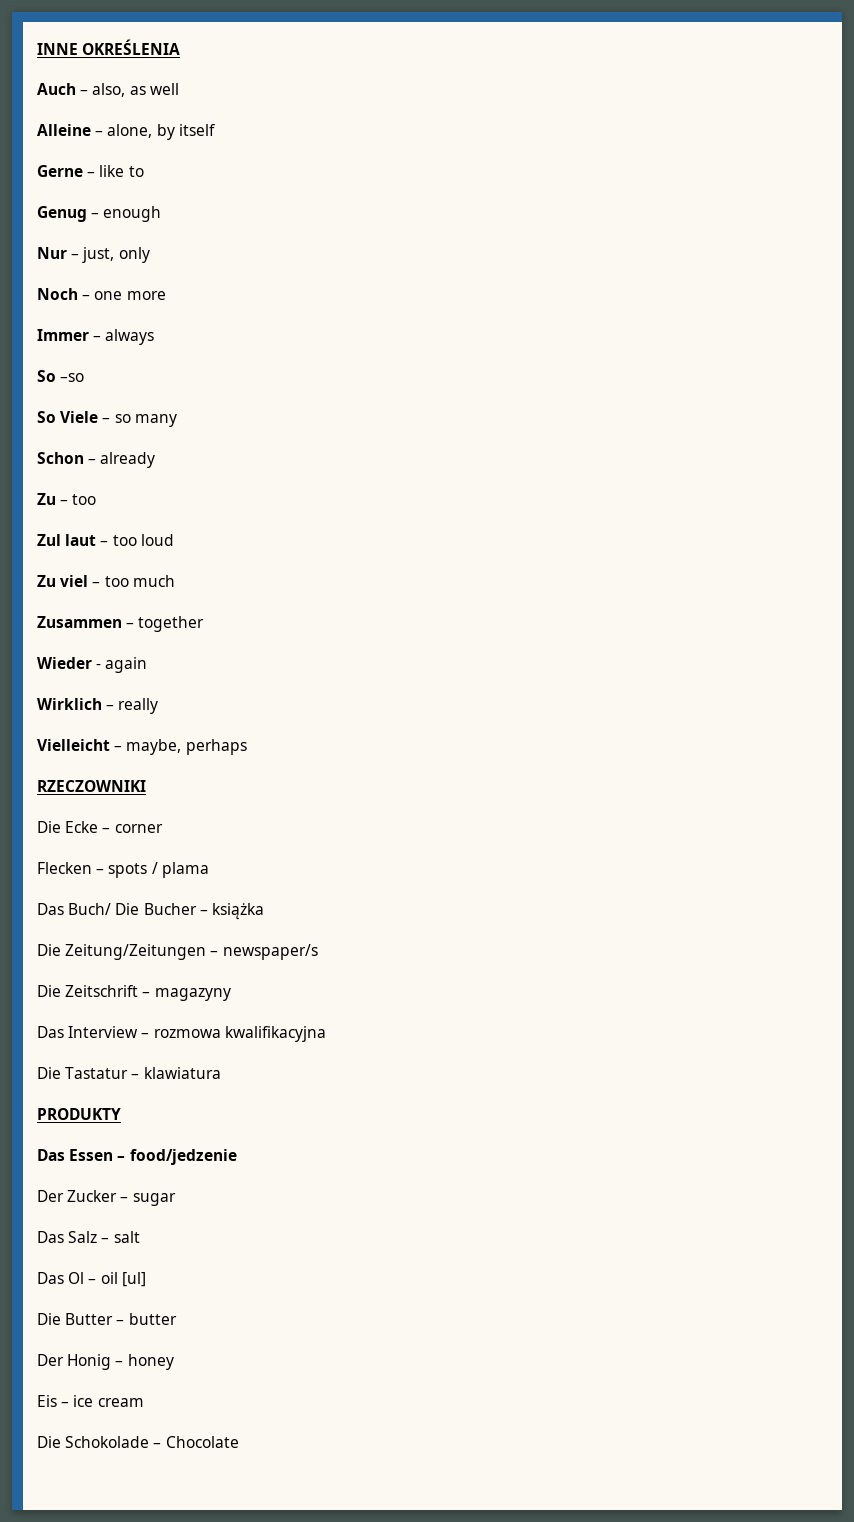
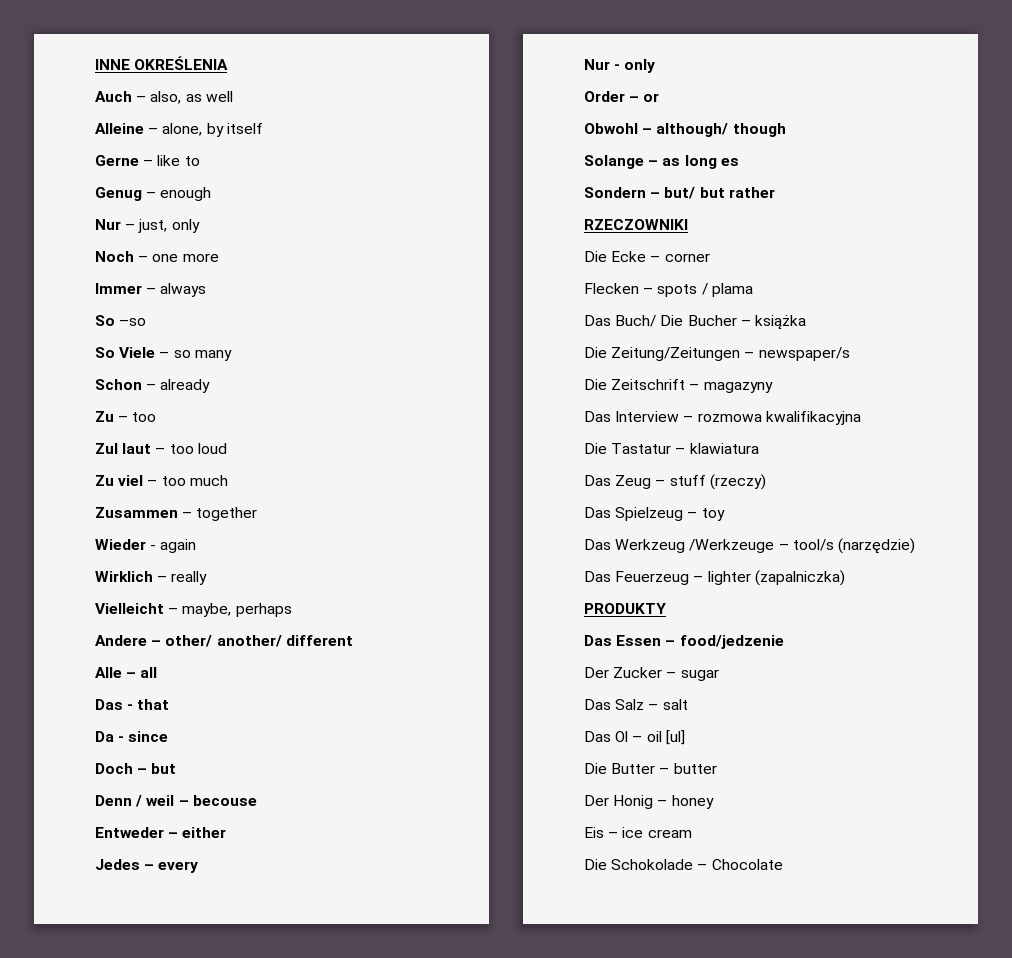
+ Andere – other/ another/ different
+ Alle – all
+ Das - that
+ Da - since
+ Doch – but
+ Denn / weil – becouse
+ Entweder – either
+ Jedes – every
+ Nur - only
+ Order – or
+ Obwohl – although/ though
+ Solange – as long es
+ Sondern – but/ but rather
+ Das Zeug – stuff (rzeczy)
+ Das Spielzeug – toy
+ Das Werkzeug /Werkzeuge – tool/s (narzędzie)
+ Das Feuerzeug – lighter (zapalniczka)

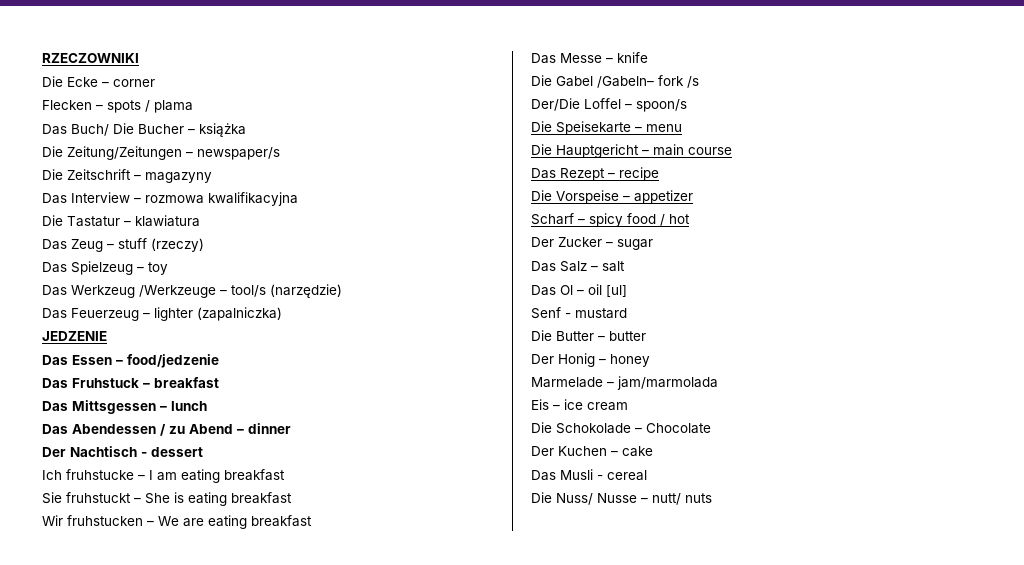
- INNE OKREŚLENIA
- Auch – also, as well
- Alleine – alone, by itself
- Gerne – like to
- Genug – enough
- Nur – just, only
- Noch – one more
- Immer – always
- So –so
- So Viele – so many
- Schon – already
- Zu – too
- Zul laut – too loud
- Zu viel – too much
- Zusammen – together
- Wieder - again
- Wirklich – really
- Vielleicht – maybe, perhaps
- Andere – other/ another/ different
- Alle – all
- Das - that
- Da - since
- Doch – but
- Denn / weil – becouse
- Entweder – either
- Jedes – every
- Nur - only
- Order – or
- Obwohl – although/ though
- Solange – as long es
- Sondern – but/ but rather
- PRODUKTY
+ JEDZENIE
+ Das Fruhstuck – breakfast
+ Das Mittsgessen – lunch
+ Das Abendessen / zu Abend – dinner
+ Der Nachtisch - dessert
+ Ich fruhstucke – I am eating breakfast
+ Sie fruhstuckt – She is eating breakfast
+ Wir fruhstucken – We are eating breakfast
+ Das Messe – knife
+ Die Gabel /Gabeln– fork /s
+ Der/Die Loffel – spoon/s
+ Die Speisekarte – menu
+ Die Hauptgericht – main course
+ Das Rezept – recipe
+ Die Vorspeise – appetizer
+ Scharf – spicy food / hot
+ Senf - mustard
+ Marmelade – jam/marmolada
+ Der Kuchen – cake
+ Das Musli - cereal
+ Die Nuss/ Nusse – nutt/ nuts

